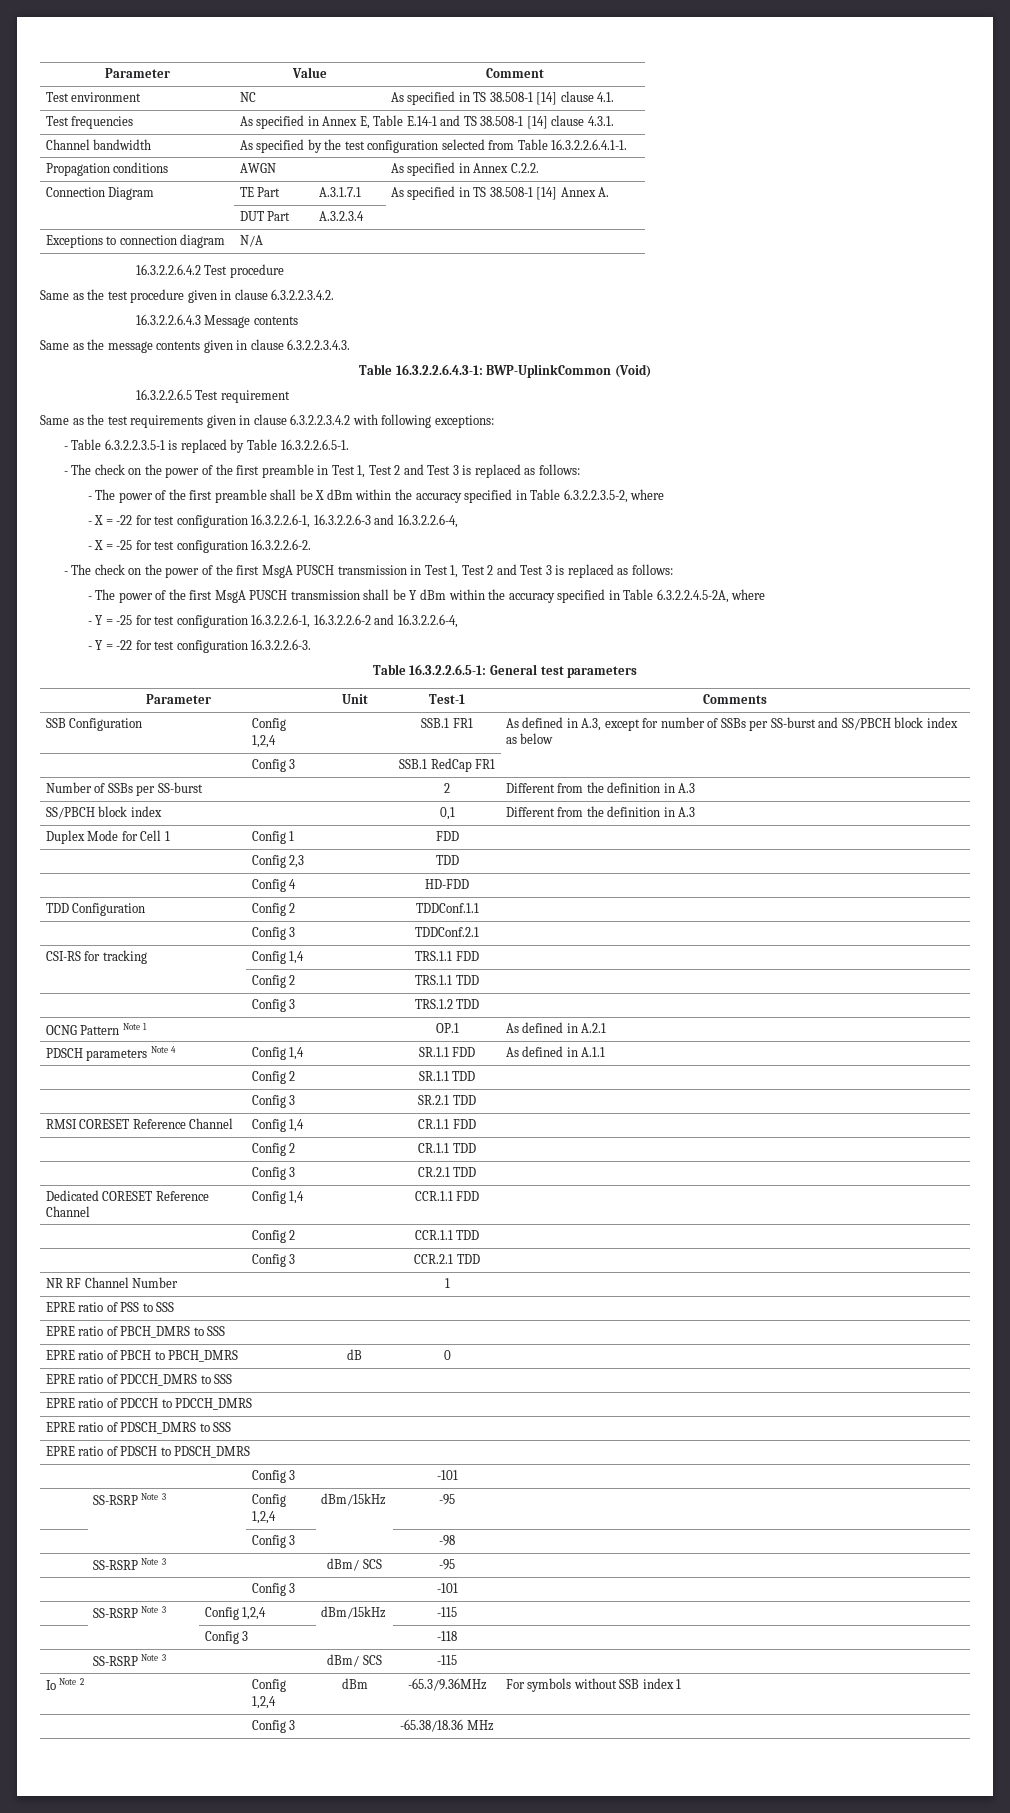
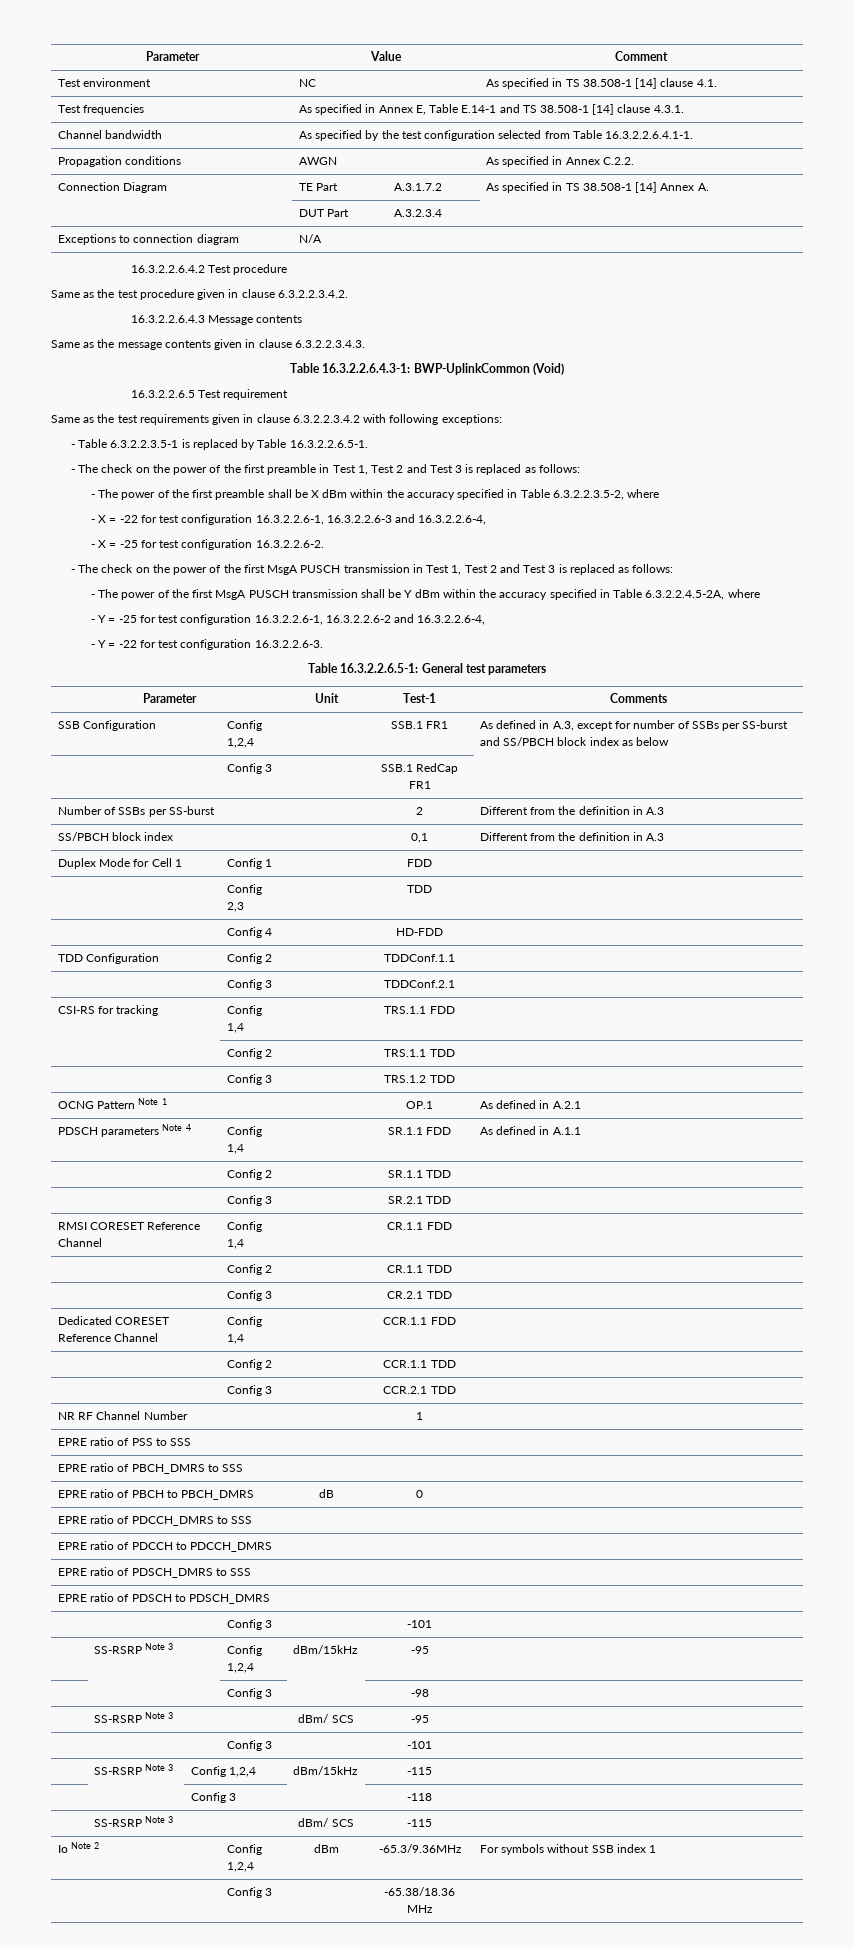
- Connection Diagram | TE Part | A.3.1.7.1 | As specified in TS 38.508-1 [14] Annex A.
+ Connection Diagram | TE Part | A.3.1.7.2 | As specified in TS 38.508-1 [14] Annex A.

